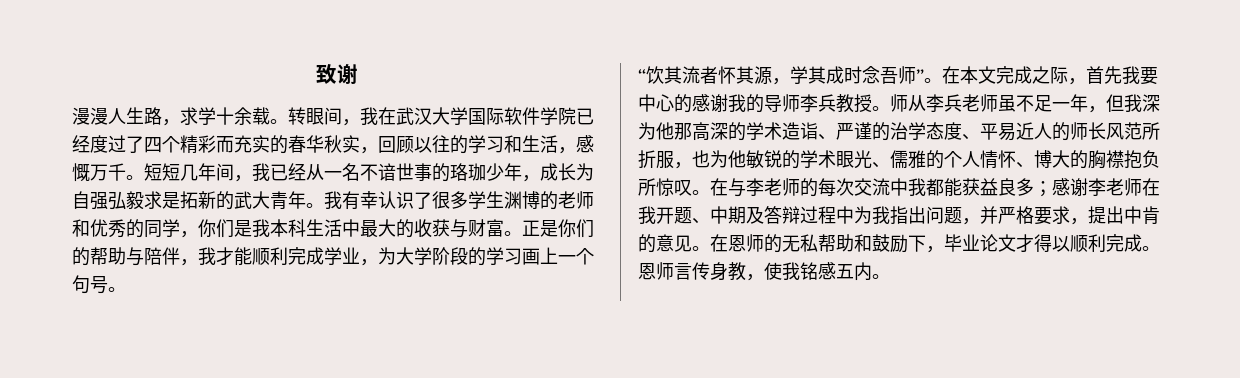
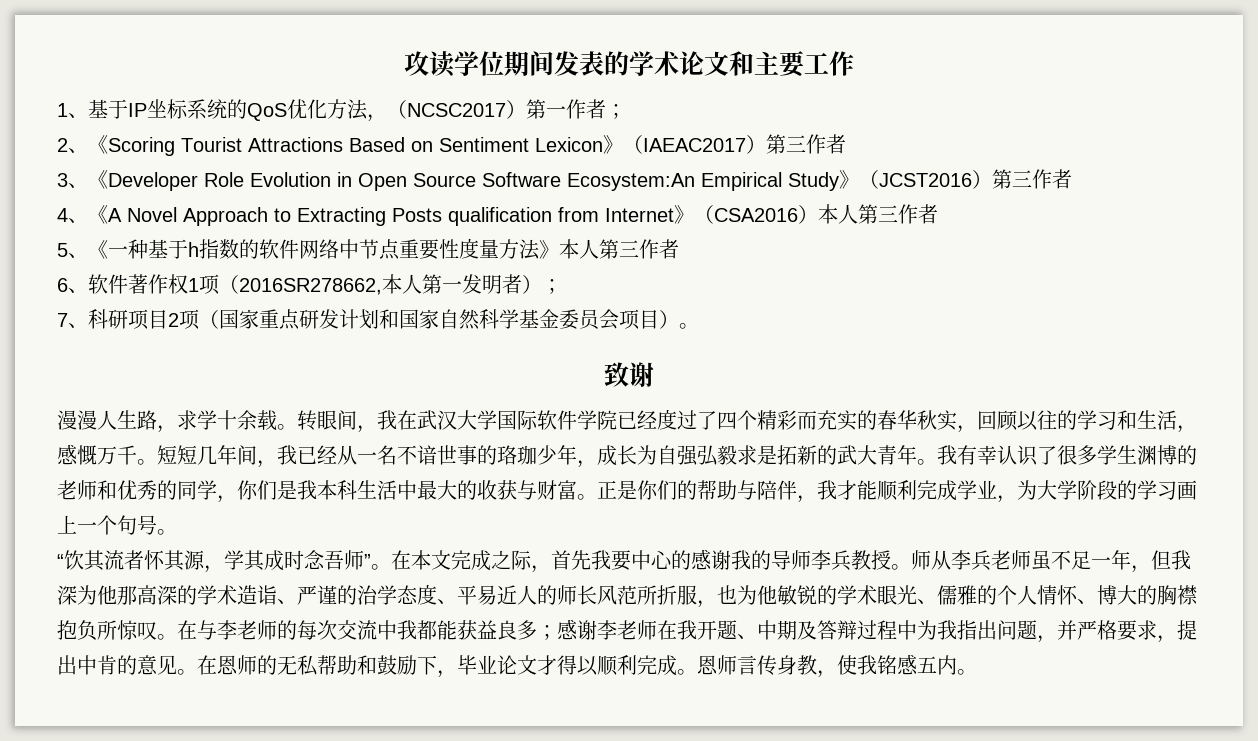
+ 攻读学位期间发表的学术论文和主要工作
+ 1、基于IP坐标系统的QoS优化方法，（NCSC2017）第一作者；
+ 2、《Scoring Tourist Attractions Based on Sentiment Lexicon》（IAEAC2017）第三作者
+ 3、《Developer Role Evolution in Open Source Software Ecosystem:An Empirical Study》（JCST2016）第三作者
+ 4、《A Novel Approach to Extracting Posts qualification from Internet》（CSA2016）本人第三作者
+ 5、《一种基于h指数的软件网络中节点重要性度量方法》本人第三作者
+ 6、软件著作权1项（2016SR278662,本人第一发明者）；
+ 7、科研项目2项（国家重点研发计划和国家自然科学基金委员会项目）。

